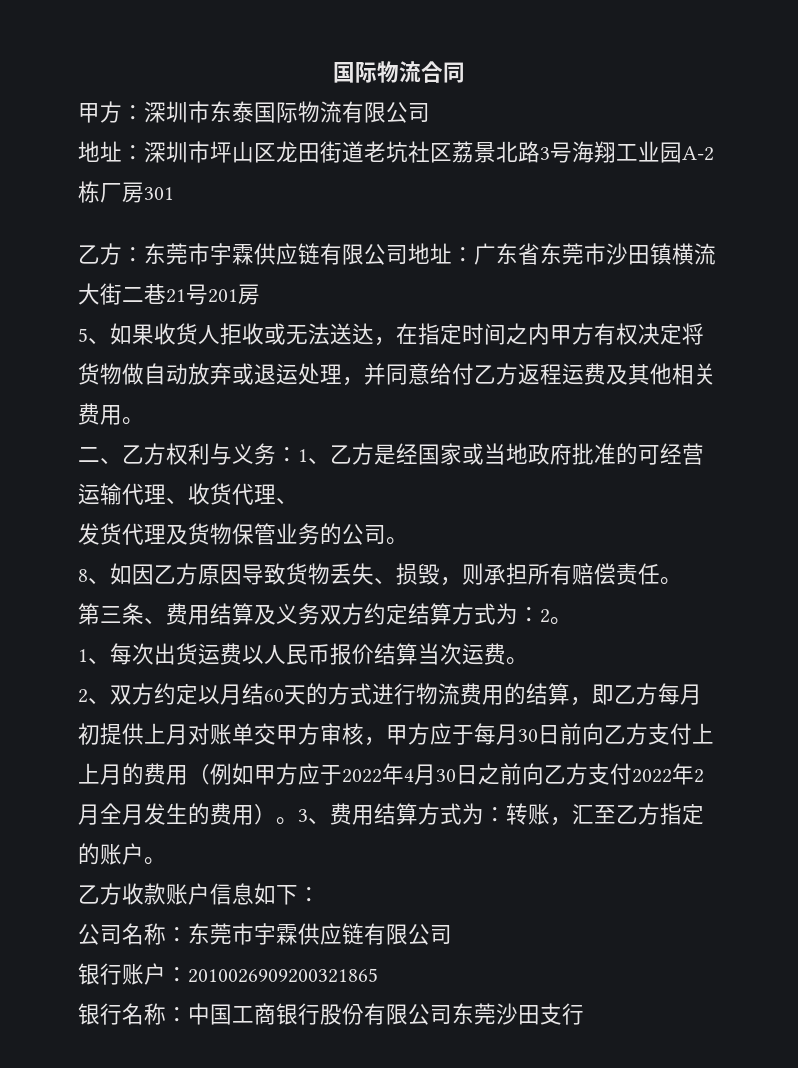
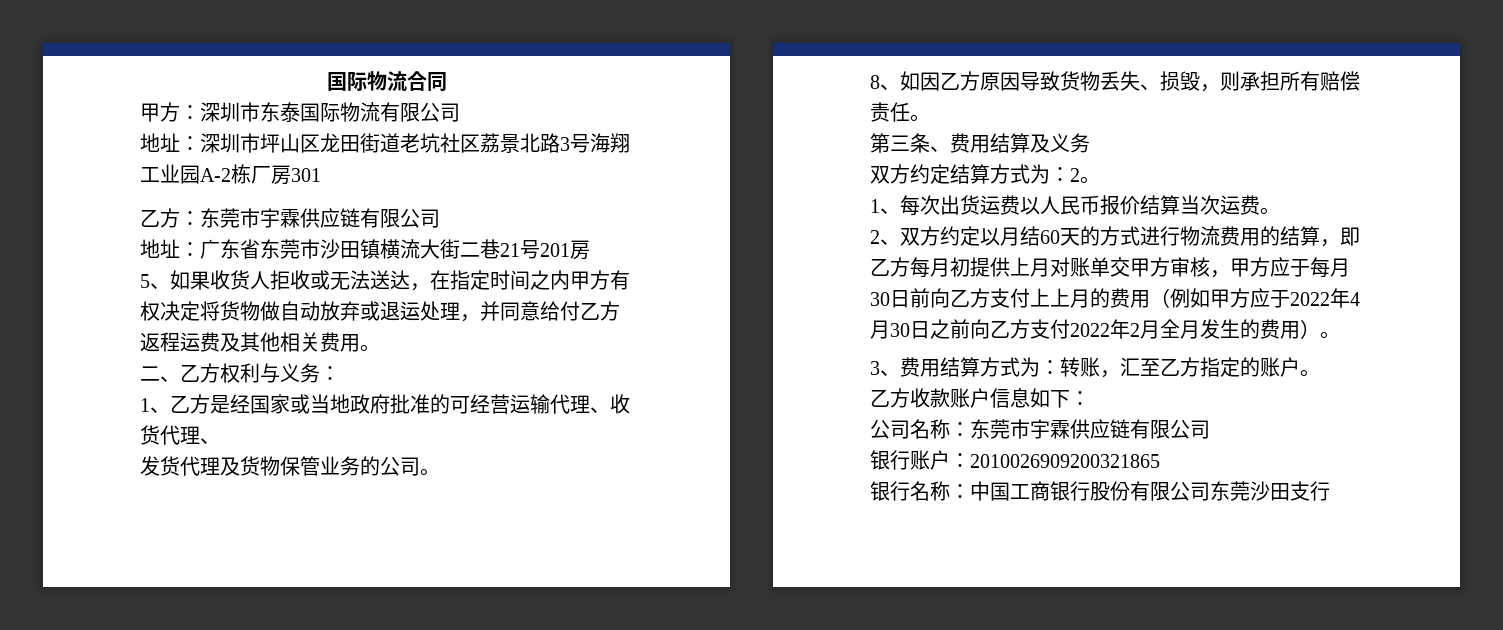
- 乙方：东莞市宇霖供应链有限公司地址：广东省东莞市沙田镇横流大街二巷21号201房
+ 乙方：东莞市宇霖供应链有限公司
+ 地址：广东省东莞市沙田镇横流大街二巷21号201房
- 二、乙方权利与义务：1、乙方是经国家或当地政府批准的可经营运输代理、收货代理、
+ 二、乙方权利与义务：
+ 1、乙方是经国家或当地政府批准的可经营运输代理、收货代理、
- 第三条、费用结算及义务双方约定结算方式为：2。
+ 第三条、费用结算及义务
+ 双方约定结算方式为：2。
- 2、双方约定以月结60天的方式进行物流费用的结算，即乙方每月初提供上月对账单交甲方审核，甲方应于每月30日前向乙方支付上上月的费用（例如甲方应于2022年4月30日之前向乙方支付2022年2月全月发生的费用）。3、费用结算方式为：
+ 2、双方约定以月结60天的方式进行物流费用的结算，即乙方每月初提供上月对账单交甲方审核，甲方应于每月30日前向乙方支付上上月的费用（例如甲方应于2022年4月30日之前向乙方支付2022年2月全月发生的费用）。
+ 3、费用结算方式为：

